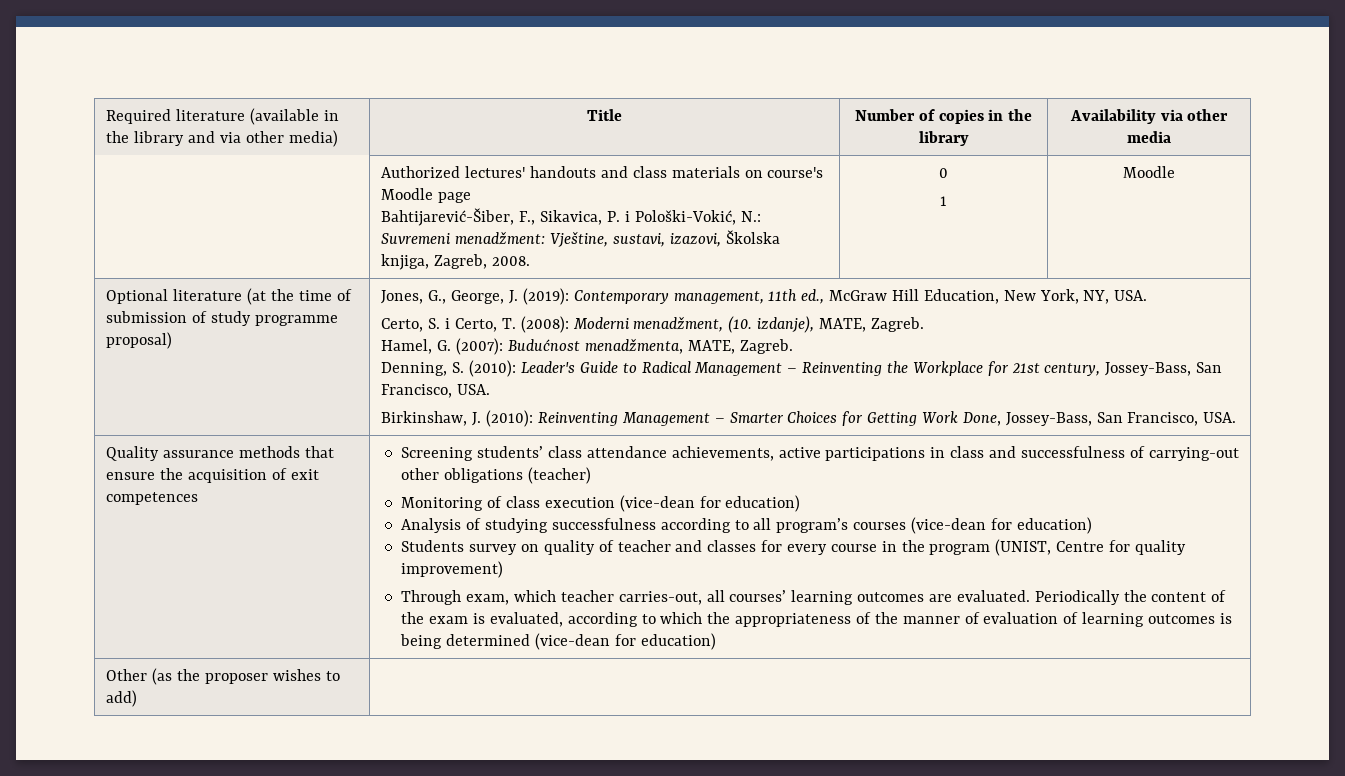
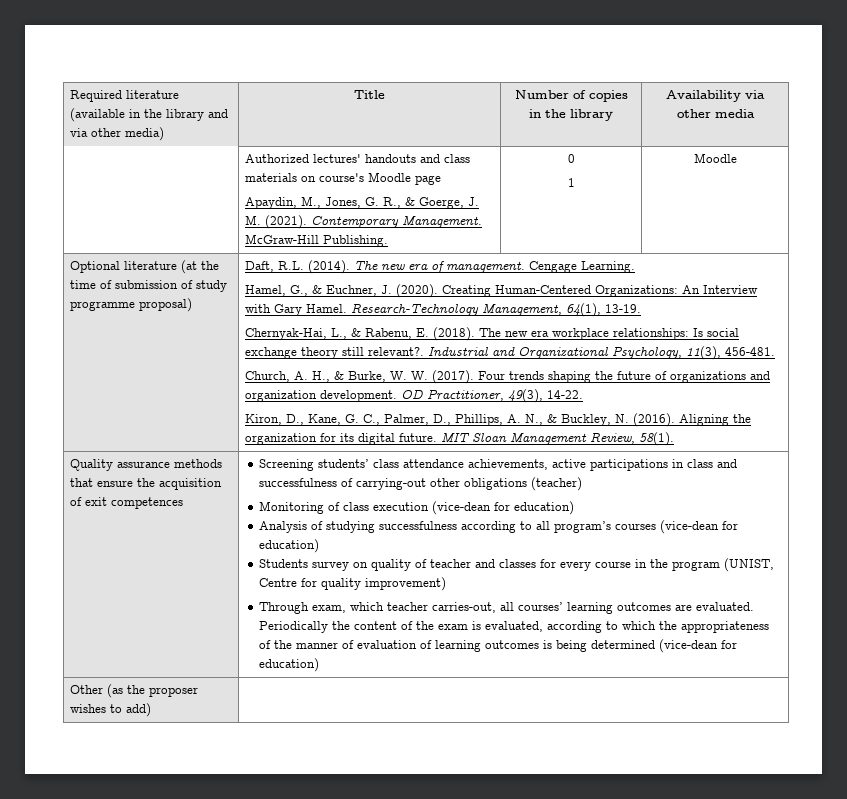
  | Authorized lectures' handouts and class materials on course's Moodle page
- Bahtijarević-Šiber, F., Sikavica, P. i Pološki-Vokić, N.: Suvremeni menadžment: Vještine, sustavi, izazovi, Školska knjiga, Zagreb, 2008. | 0
+ Apaydin, M., Jones, G. R., & Goerge, J. M. (2021). Contemporary Management. McGraw-Hill Publishing. | 0
- Jones, G., George, J. (2019): Contemporary management, 11th ed., McGraw Hill Education, New York, NY, USA.
- Certo, S. i Certo, T. (2008): Moderni menadžment, (10. izdanje), MATE, Zagreb.
- Hamel, G. (2007): Budućnost menadžmenta, MATE, Zagreb.
- Denning, S. (2010): Leader's Guide to Radical Management – Reinventing the Workplace for 21st century, Jossey-Bass, San Francisco, USA.
- Birkinshaw, J. (2010): Reinventing Management – Smarter Choices for Getting Work Done, Jossey-Bass, San Francisco, USA.
+ Daft, R.L. (2014). The new era of management. Cengage Learning.
+ Hamel, G., & Euchner, J. (2020). Creating Human-Centered Organizations: An Interview with Gary Hamel. Research-Technology Management, 64(1), 13-19.
+ Chernyak-Hai, L., & Rabenu, E. (2018). The new era workplace relationships: Is social exchange theory still relevant?. Industrial and Organizational Psychology, 11(3), 456-481.
+ Church, A. H., & Burke, W. W. (2017). Four trends shaping the future of organizations and organization development. OD Practitioner, 49(3), 14-22.
+ Kiron, D., Kane, G. C., Palmer, D., Phillips, A. N., & Buckley, N. (2016). Aligning the organization for its digital future. MIT Sloan Management Review, 58(1).

